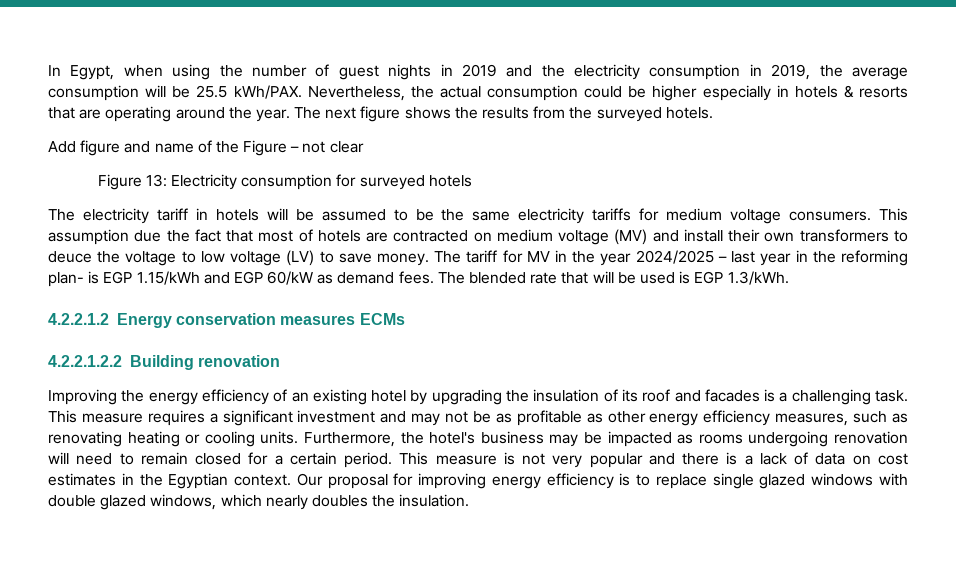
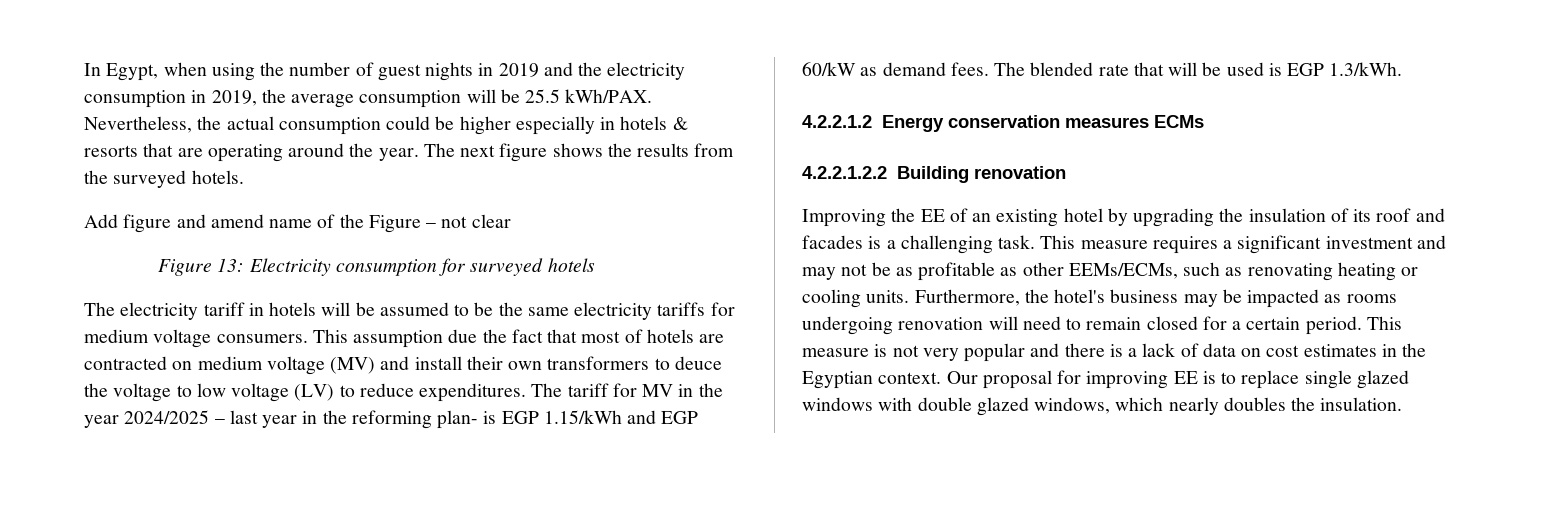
- Add figure and name of the Figure – not clear
+ Add figure and amend name of the Figure – not clear
- This assumption due the fact that most of hotels are contracted on medium voltage (MV) and install their own transformers to deuce the voltage to low voltage (LV) to save money.
+ This assumption due the fact that most of hotels are contracted on medium voltage (MV) and install their own transformers to deuce the voltage to low voltage (LV) to reduce expenditures.
- Improving the energy efficiency of an existing hotel by upgrading the insulation of its roof and facades is a challenging task.
+ Improving the EE of an existing hotel by upgrading the insulation of its roof and facades is a challenging task.
- This measure requires a significant investment and may not be as profitable as other energy efficiency measures, such as renovating heating or cooling units.
+ This measure requires a significant investment and may not be as profitable as other EEMs/ECMs, such as renovating heating or cooling units.
- Our proposal for improving energy efficiency is to replace single glazed windows with double glazed windows, which nearly doubles the insulation.
+ Our proposal for improving EE is to replace single glazed windows with double glazed windows, which nearly doubles the insulation.

